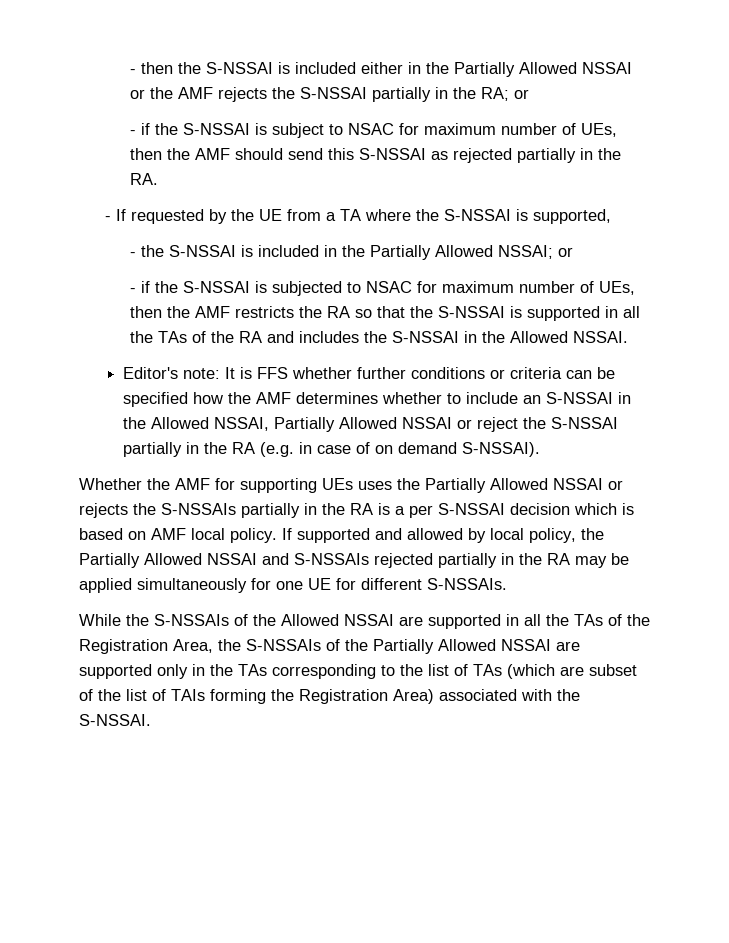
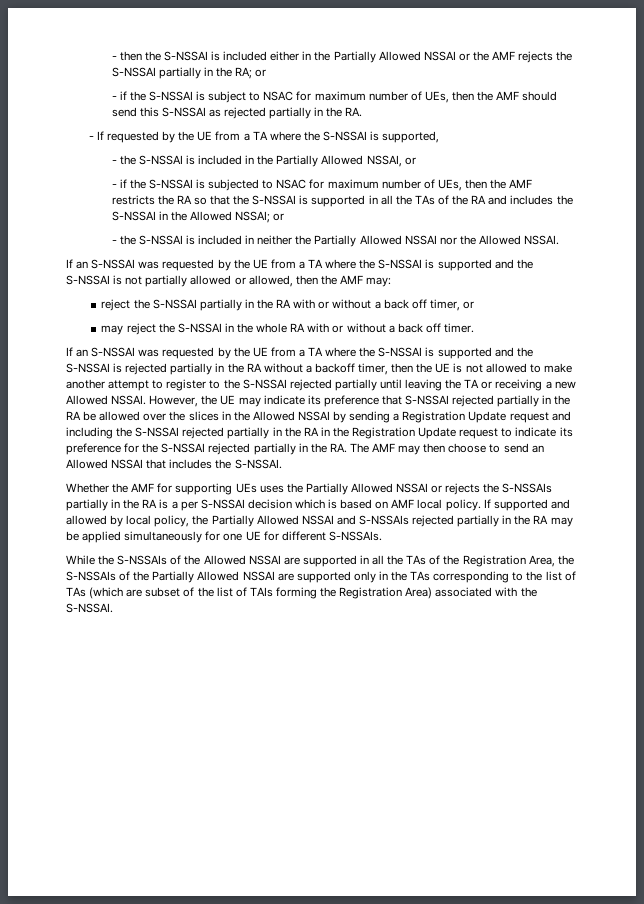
- - the S-NSSAI is included in the Partially Allowed NSSAI; or
+ - the S-NSSAI is included in the Partially Allowed NSSAI, or
- - if the S-NSSAI is subjected to NSAC for maximum number of UEs, then the AMF restricts the RA so that the S-NSSAI is supported in all the TAs of the RA and includes the S-NSSAI in the Allowed NSSAI.
- Editor's note: It is FFS whether further conditions or criteria can be specified how the AMF determines whether to include an S-NSSAI in the Allowed NSSAI, Partially Allowed NSSAI or reject the S-NSSAI partially in the RA (e.g. in case of on demand S-NSSAI).
+ - if the S-NSSAI is subjected to NSAC for maximum number of UEs, then the AMF restricts the RA so that the S-NSSAI is supported in all the TAs of the RA and includes the S-NSSAI in the Allowed NSSAI; or
+ - the S-NSSAI is included in neither the Partially Allowed NSSAI nor the Allowed NSSAI.
+ If an S-NSSAI was requested by the UE from a TA where the S-NSSAI is supported and the S-NSSAI is not partially allowed or allowed, then the AMF may:
+ reject the S-NSSAI partially in the RA with or without a back off timer, or
+ may reject the S-NSSAI in the whole RA with or without a back off timer.
+ If an S-NSSAI was requested by the UE from a TA where the S-NSSAI is supported and the S-NSSAI is rejected partially in the RA without a backoff timer, then the UE is not allowed to make another attempt to register to the S-NSSAI rejected partially until leaving the TA or receiving a new Allowed NSSAI. However, the UE may indicate its preference that S-NSSAI rejected partially in the RA be allowed over the slices in the Allowed NSSAI by sending a Registration Update request and including the S-NSSAI rejected partially in the RA in the Registration Update request to indicate its preference for the S-NSSAI rejected partially in the RA. The AMF may then choose to send an Allowed NSSAI that includes the S-NSSAI.

